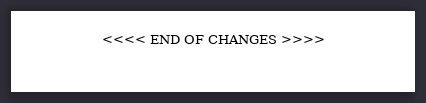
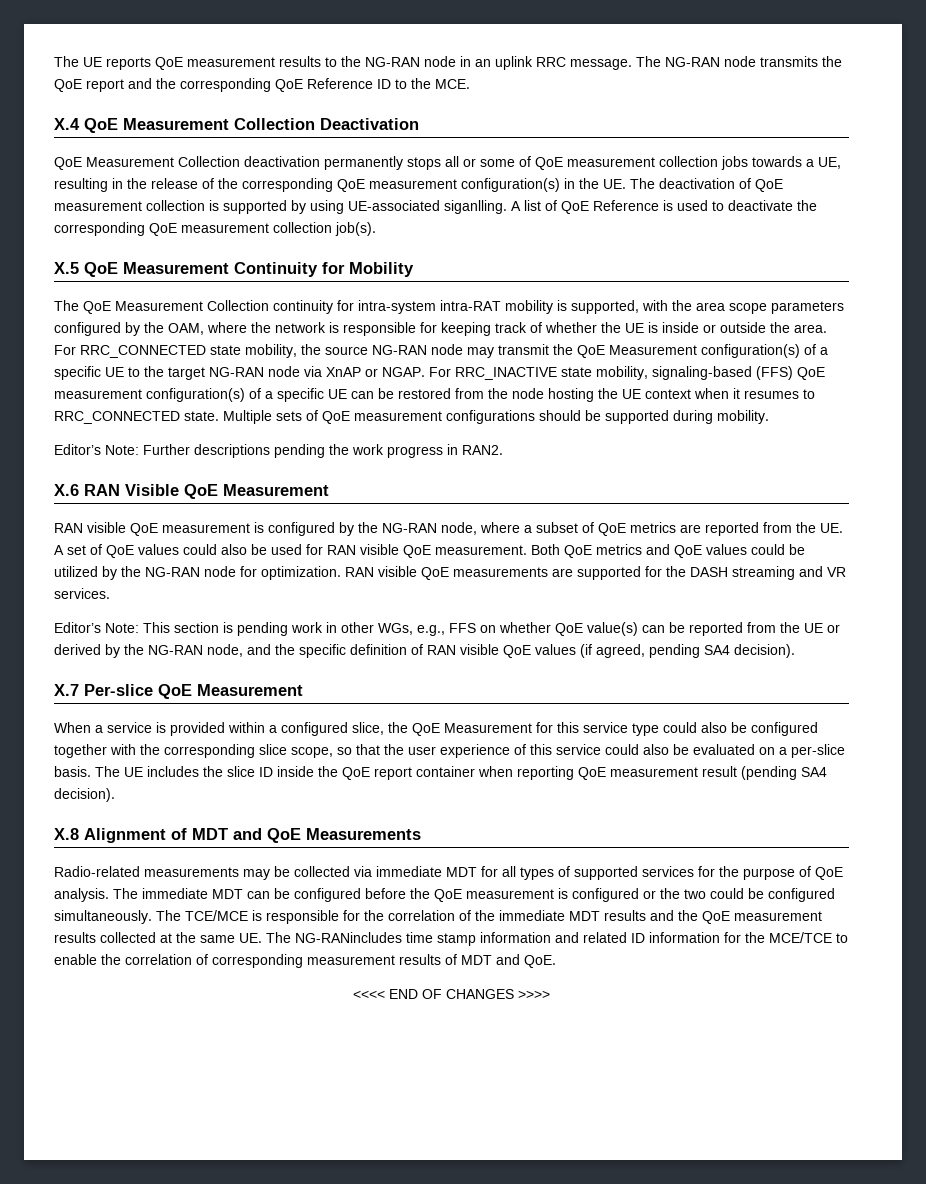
+ The UE reports QoE measurement results to the NG-RAN node in an uplink RRC message. The NG-RAN node transmits the QoE report and the corresponding QoE Reference ID to the MCE.
+ X.4 QoE Measurement Collection Deactivation
+ QoE Measurement Collection deactivation permanently stops all or some of QoE measurement collection jobs towards a UE, resulting in the release of the corresponding QoE measurement configuration(s) in the UE. The deactivation of QoE measurement collection is supported by using UE-associated siganlling. A list of QoE Reference is used to deactivate the corresponding QoE measurement collection job(s).
+ X.5 QoE Measurement Continuity for Mobility
+ The QoE Measurement Collection continuity for intra-system intra-RAT mobility is supported, with the area scope parameters configured by the OAM, where the network is responsible for keeping track of whether the UE is inside or outside the area. For RRC_CONNECTED state mobility, the source NG-RAN node may transmit the QoE Measurement configuration(s) of a specific UE to the target NG-RAN node via XnAP or NGAP. For RRC_INACTIVE state mobility, signaling-based (FFS) QoE measurement configuration(s) of a specific UE can be restored from the node hosting the UE context when it resumes to RRC_CONNECTED state. Multiple sets of QoE measurement configurations should be supported during mobility.
+ Editor’s Note: Further descriptions pending the work progress in RAN2.
+ X.6 RAN Visible QoE Measurement
+ RAN visible QoE measurement is configured by the NG-RAN node, where a subset of QoE metrics are reported from the UE. A set of QoE values could also be used for RAN visible QoE measurement. Both QoE metrics and QoE values could be utilized by the NG-RAN node for optimization. RAN visible QoE measurements are supported for the DASH streaming and VR services.
+ Editor’s Note: This section is pending work in other WGs, e.g., FFS on whether QoE value(s) can be reported from the UE or derived by the NG-RAN node, and the specific definition of RAN visible QoE values (if agreed, pending SA4 decision).
+ X.7 Per-slice QoE Measurement
+ When a service is provided within a configured slice, the QoE Measurement for this service type could also be configured together with the corresponding slice scope, so that the user experience of this service could also be evaluated on a per-slice basis. The UE includes the slice ID inside the QoE report container when reporting QoE measurement result (pending SA4 decision).
+ X.8 Alignment of MDT and QoE Measurements
+ Radio-related measurements may be collected via immediate MDT for all types of supported services for the purpose of QoE analysis. The immediate MDT can be configured before the QoE measurement is configured or the two could be configured simultaneously. The TCE/MCE is responsible for the correlation of the immediate MDT results and the QoE measurement results collected at the same UE. The NG-RANincludes time stamp information and related ID information for the MCE/TCE to enable the correlation of corresponding measurement results of MDT and QoE.

